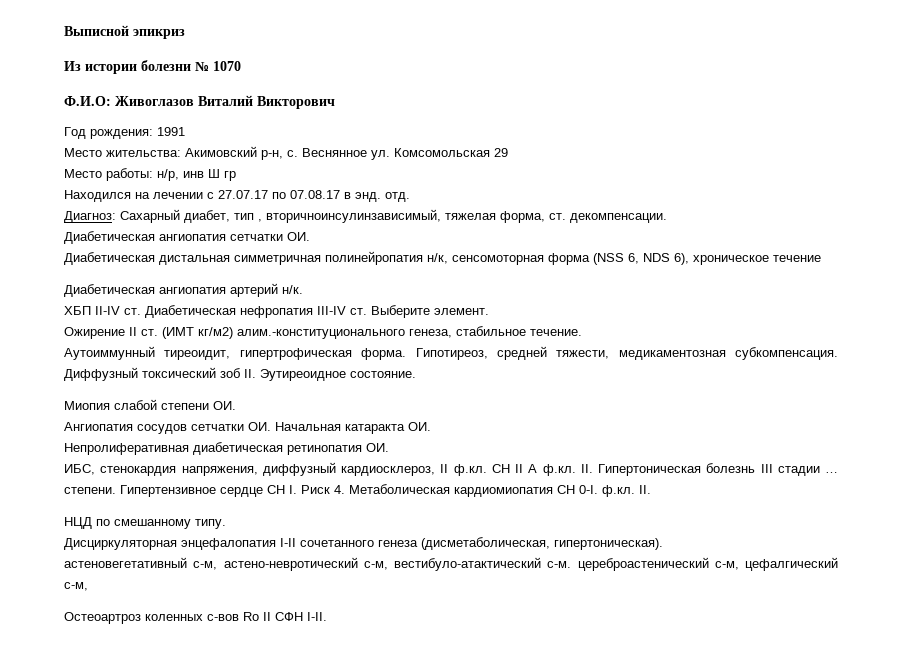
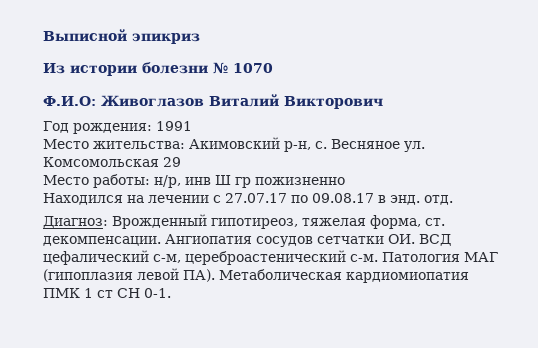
- Веснянное ул. Комсомольская 29
+ Весняное ул. Комсомольская 29
- Место работы: н/р, инв Ш гр
+ Место работы: н/р, инв Ш гр пожизненно
- Находился на лечении с 27.07.17 по 07.08.17 в энд. отд.
+ Находился на лечении с 27.07.17 по 09.08.17 в энд. отд.
- Диагноз: Сахарный диабет, тип , вторичноинсулинзависимый, тяжелая форма, ст. декомпенсации.
- Диабетическая ангиопатия сетчатки ОИ.
- Диабетическая дистальная симметричная полинейропатия н/к, сенсомоторная форма (NSS 6, NDS 6), хроническое течение
- Диабетическая ангиопатия артерий н/к.
- ХБП II-IV ст. Диабетическая нефропатия III-IV ст. Выберите элемент.
- Ожирение II ст. (ИМТ кг/м2) алим.-конституционального генеза, стабильное течение.
- Аутоиммунный тиреоидит, гипертрофическая форма. Гипотиреоз, средней тяжести, медикаментозная субкомпенсация. Диффузный токсический зоб II. Эутиреоидное состояние.
- Миопия слабой степени ОИ.
- Ангиопатия сосудов сетчатки ОИ. Начальная катаракта ОИ.
- Непролиферативная диабетическая ретинопатия ОИ.
- ИБС, стенокардия напряжения, диффузный кардиосклероз, II ф.кл. СН II А ф.кл. II. Гипертоническая болезнь III стадии … степени. Гипертензивное сердце СН I. Риск 4. Метаболическая кардиомиопатия СН 0-I. ф.кл. II.
- НЦД по смешанному типу.
- Дисциркуляторная энцефалопатия I-II сочетанного генеза (дисметаболическая, гипертоническая).
- астеновегетативный с-м, астено-невротический с-м, вестибуло-атактический с-м. цереброастенический с-м, цефалгический с-м,
- Остеоартроз коленных с-вов Rо II СФН I-II.
+ Диагноз: Врожденный гипотиреоз, тяжелая форма, ст. декомпенсации. Ангиопатия сосудов сетчатки ОИ. ВСД цефалический с-м, цереброастенический с-м. Патология МАГ (гипоплазия левой ПА). Метаболическая кардиомиопатия ПМК 1 ст СН 0-1.

